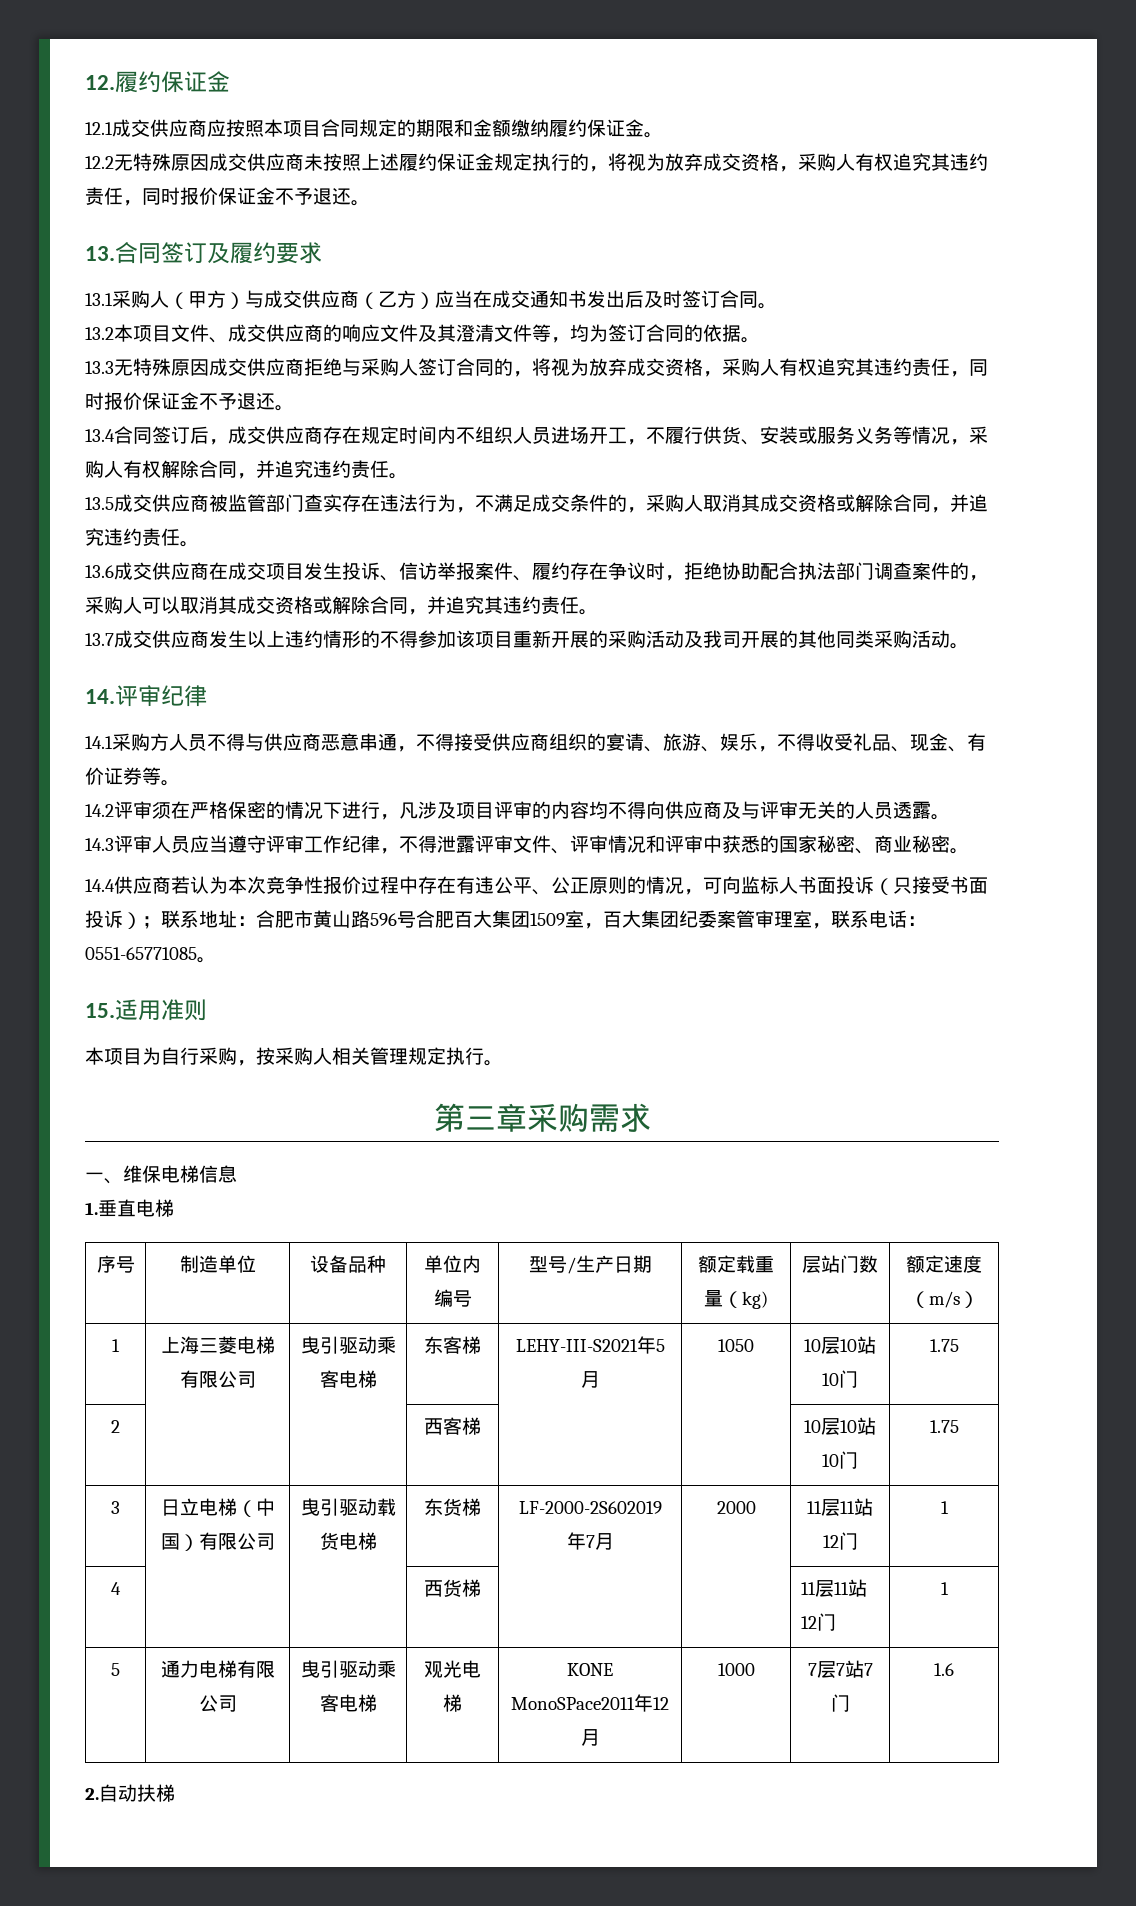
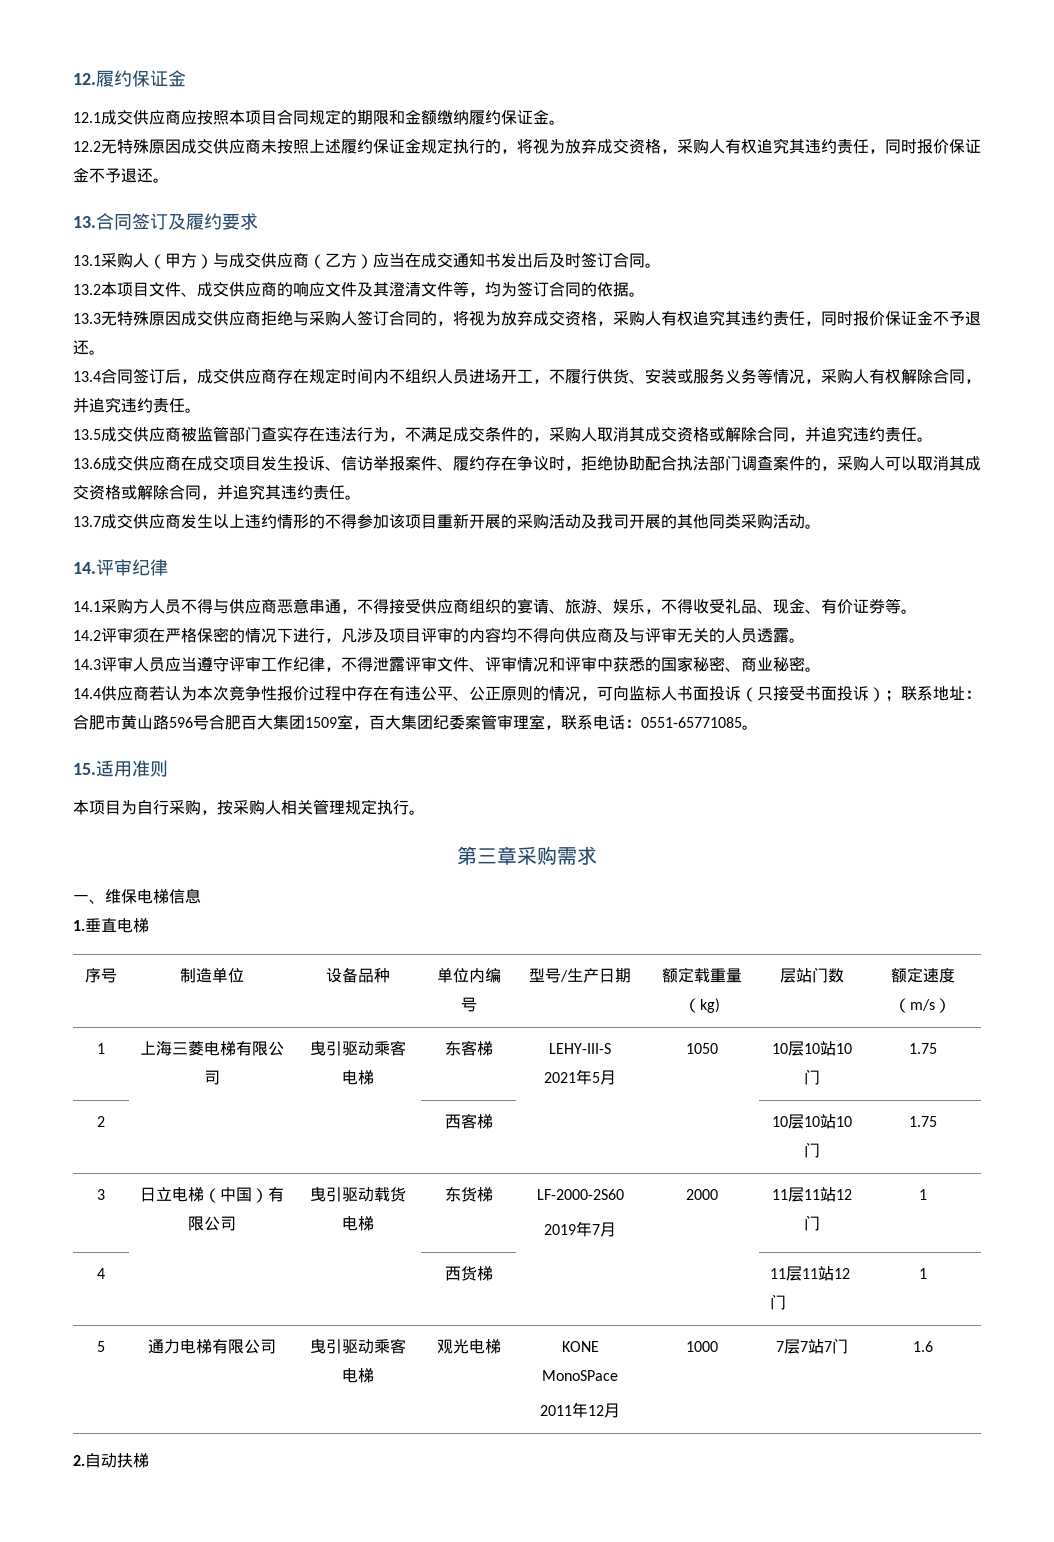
- 1 | 上海三菱电梯有限公司 | 曳引驱动乘客电梯 | 东客梯 | LEHY-III-S2021年5月 | 1050 | 10层10站10门 | 1.75
+ 1 | 上海三菱电梯有限公司 | 曳引驱动乘客电梯 | 东客梯 | LEHY-III-S
+ 2021年5月 | 1050 | 10层10站10门 | 1.75
- 3 | 日立电梯（中国）有限公司 | 曳引驱动载货电梯 | 东货梯 | LF-2000-2S602019年7月 | 2000 | 11层11站12门 | 1
+ 3 | 日立电梯（中国）有限公司 | 曳引驱动载货电梯 | 东货梯 | LF-2000-2S60
+ 2019年7月 | 2000 | 11层11站12门 | 1
- 5 | 通力电梯有限公司 | 曳引驱动乘客电梯 | 观光电梯 | KONE MonoSPace2011年12月 | 1000 | 7层7站7门 | 1.6
+ 5 | 通力电梯有限公司 | 曳引驱动乘客电梯 | 观光电梯 | KONE MonoSPace
+ 2011年12月 | 1000 | 7层7站7门 | 1.6

